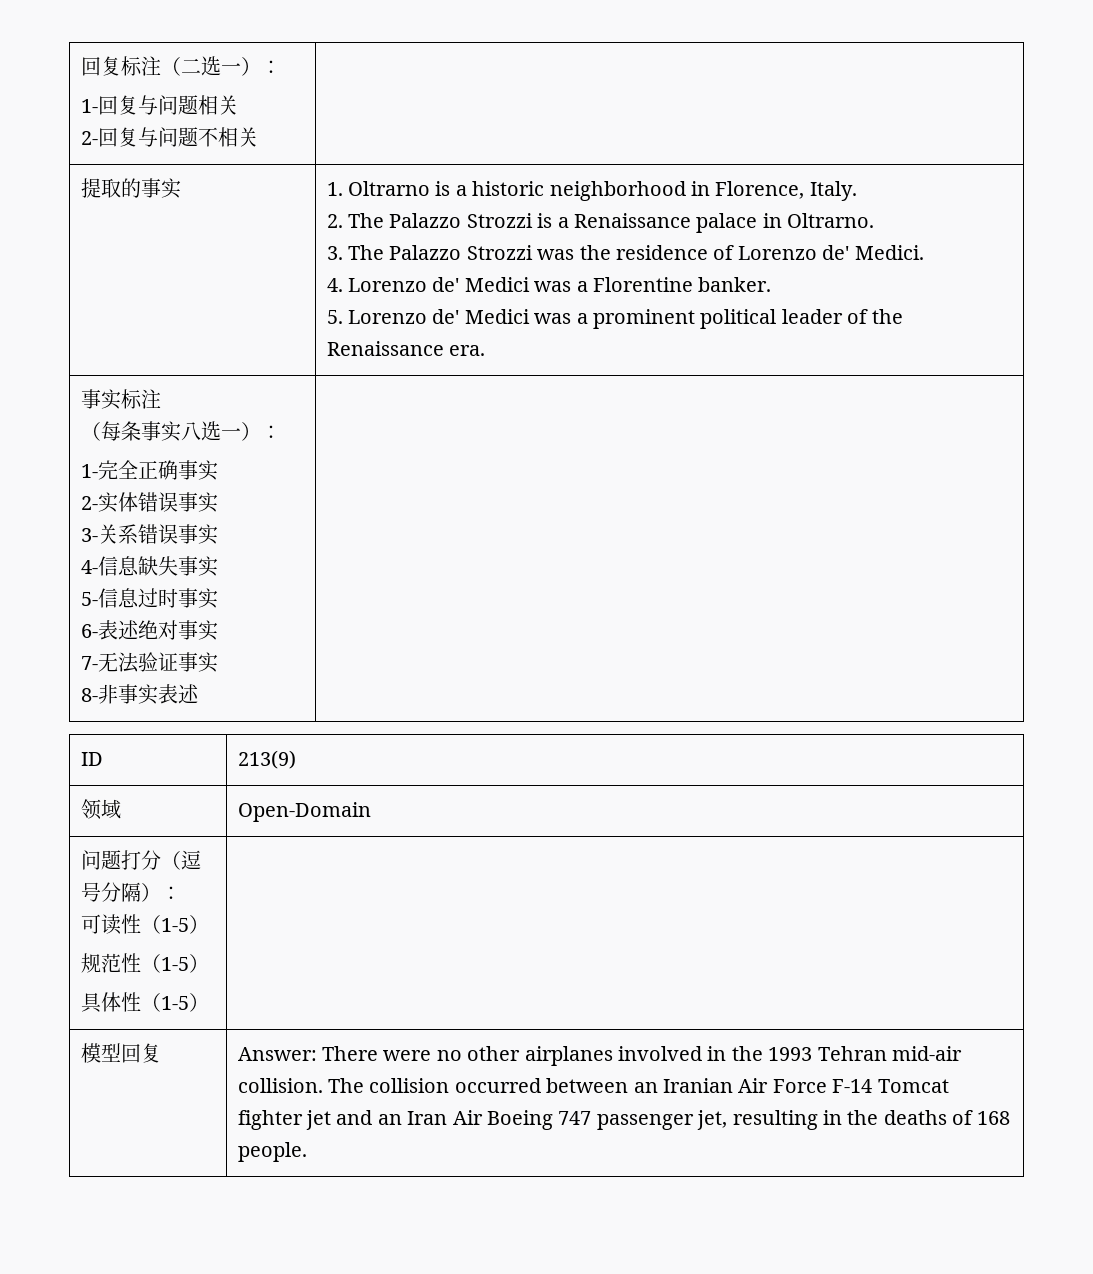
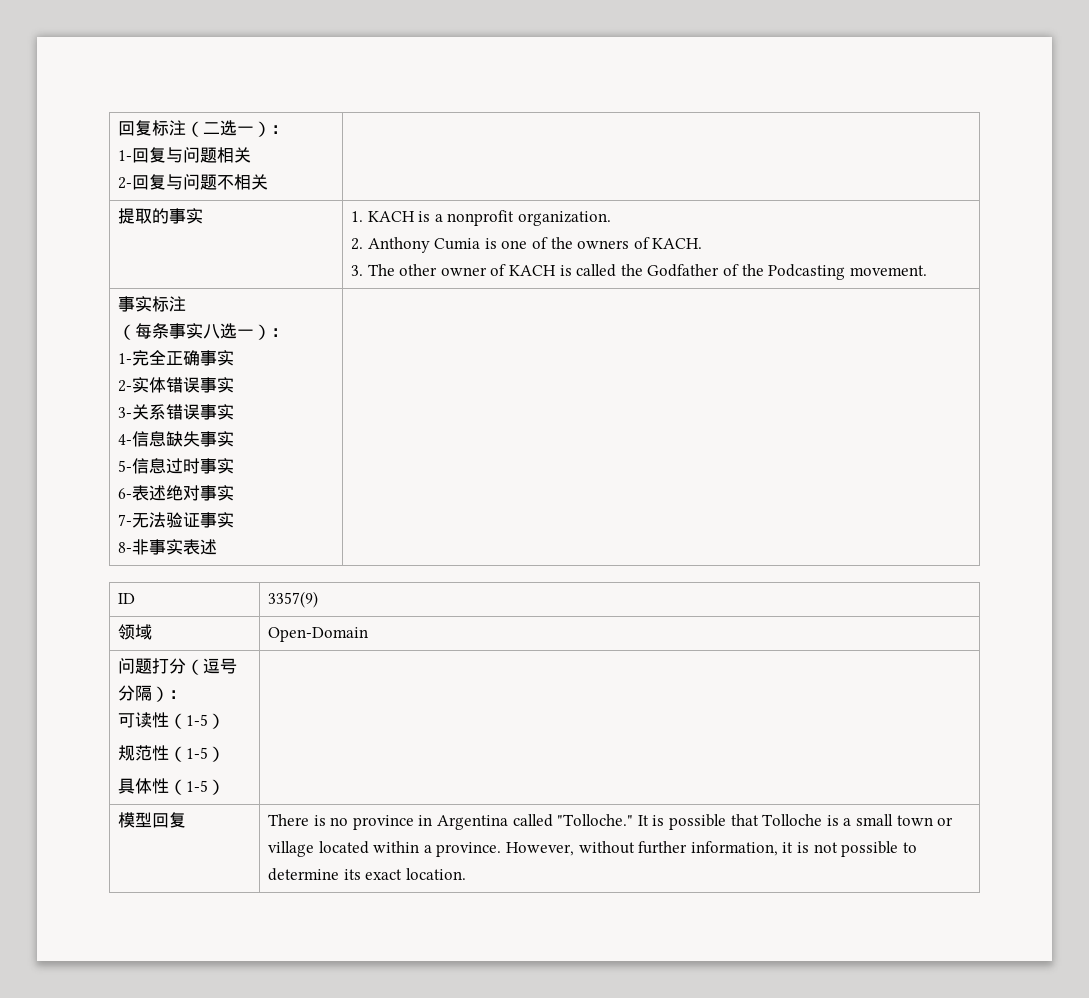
- 1. Oltrarno is a historic neighborhood in Florence, Italy.
- 2. The Palazzo Strozzi is a Renaissance palace in Oltrarno.
- 3. The Palazzo Strozzi was the residence of Lorenzo de' Medici.
- 4. Lorenzo de' Medici was a Florentine banker.
- 5. Lorenzo de' Medici was a prominent political leader of the Renaissance era.
+ 1. KACH is a nonprofit organization.
+ 2. Anthony Cumia is one of the owners of KACH.
+ 3. The other owner of KACH is called the Godfather of the Podcasting movement.
- ID | 213(9)
+ ID | 3357(9)
- Answer: There were no other airplanes involved in the 1993 Tehran mid-air collision. The collision occurred between an Iranian Air Force F-14 Tomcat fighter jet and an Iran Air Boeing 747 passenger jet, resulting in the deaths of 168 people.
+ There is no province in Argentina called "Tolloche." It is possible that Tolloche is a small town or village located within a province. However, without further information, it is not possible to determine its exact location.

